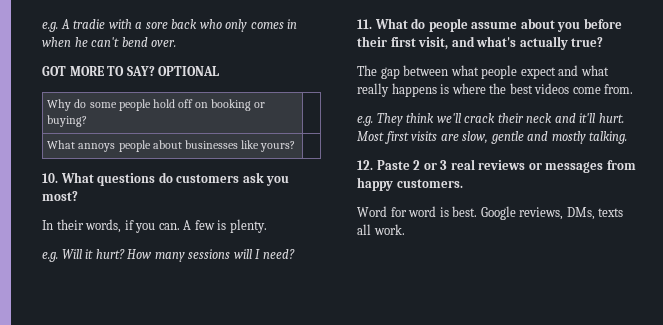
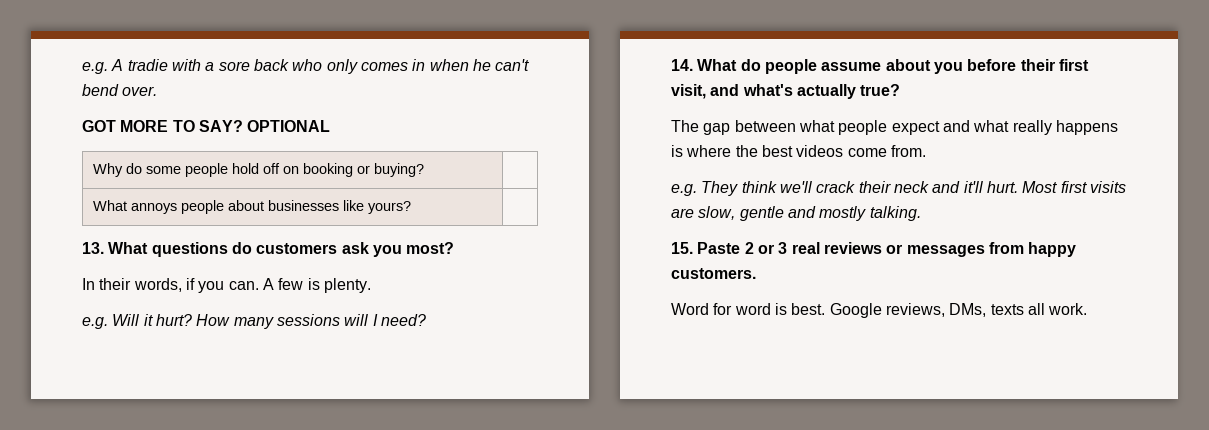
- 10. What questions do customers ask you most?
+ 13. What questions do customers ask you most?
- 11. What do people assume about you before their first visit, and what's actually true?
+ 14. What do people assume about you before their first visit, and what's actually true?
- 12. Paste 2 or 3 real reviews or messages from happy customers.
+ 15. Paste 2 or 3 real reviews or messages from happy customers.

